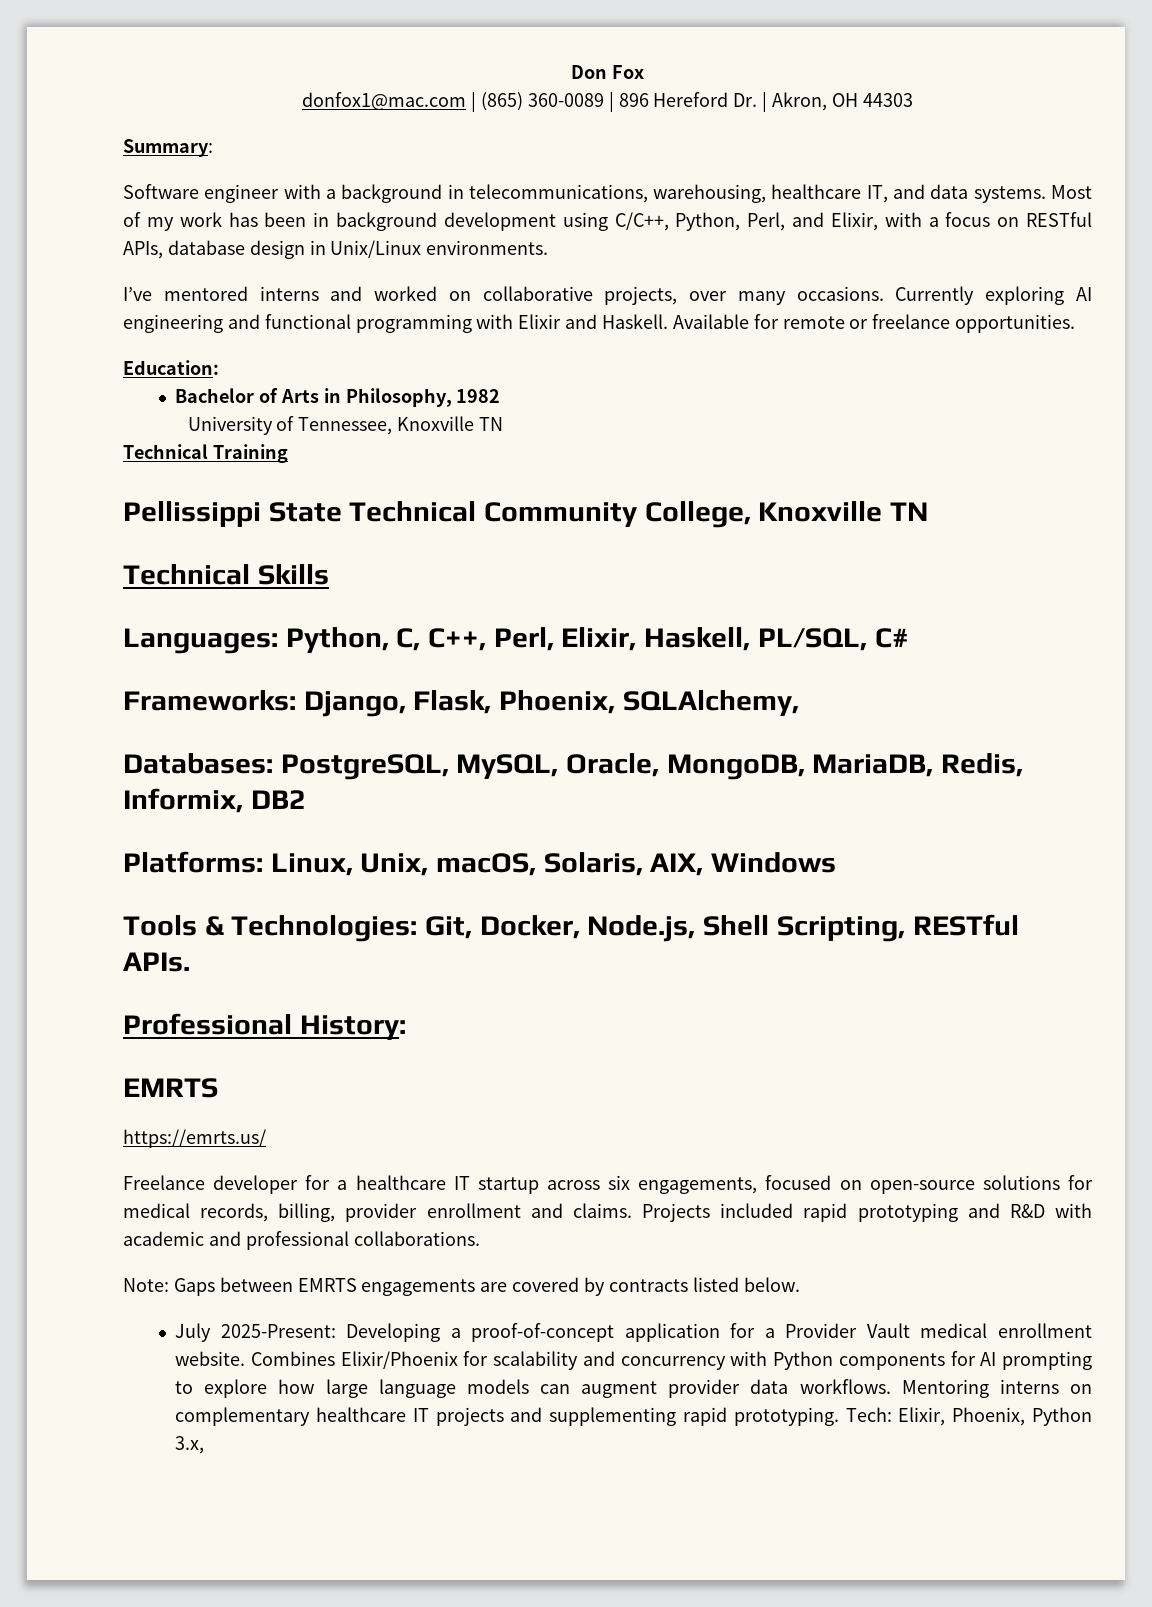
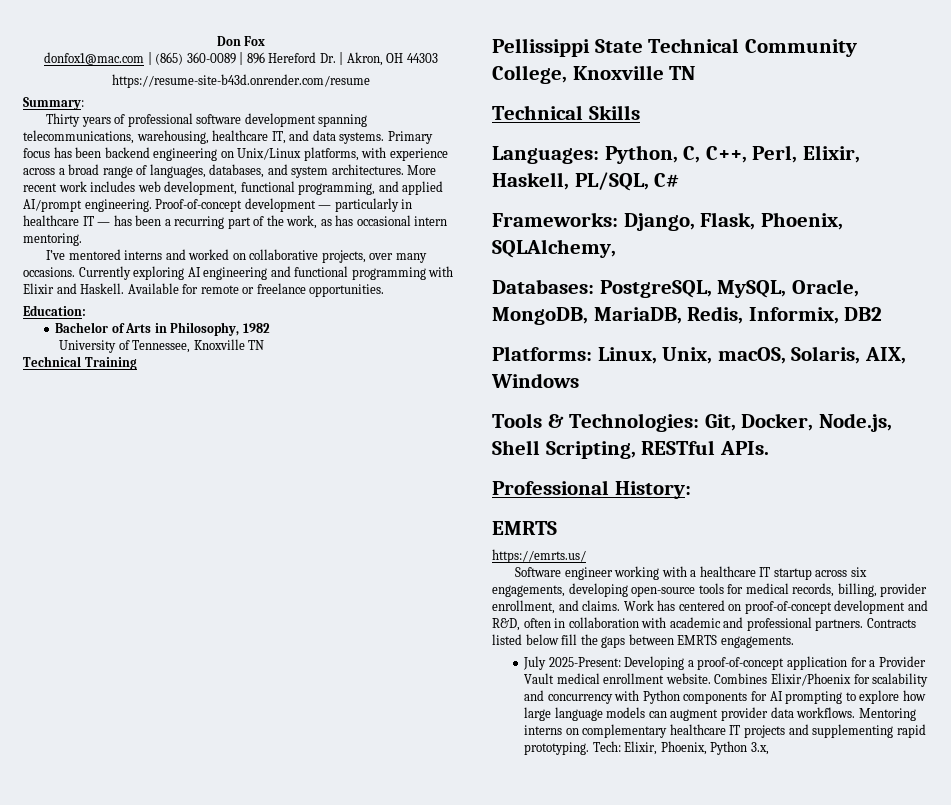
+ https://resume-site-b43d.onrender.com/resume
- Software engineer with a background in telecommunications, warehousing, healthcare IT, and data systems.
+ Thirty years of professional software development spanning telecommunications, warehousing, healthcare IT, and data systems.
- Most of my work has been in background development using C/C++, Python, Perl, and Elixir, with a focus on RESTful APIs, database design in Unix/Linux environments.
+ Primary focus has been backend engineering on Unix/Linux platforms, with experience across a broad range of languages, databases, and system architectures. More recent work includes web development, functional programming, and applied AI/prompt engineering. Proof-of-concept development — particularly in healthcare IT — has been a recurring part of the work, as has occasional intern mentoring.
- Freelance developer for a healthcare IT startup across six engagements, focused on open-source solutions for medical records, billing, provider enrollment and claims.
+ Software engineer working with a healthcare IT startup across six engagements, developing open-source tools for medical records, billing, provider enrollment, and claims.
- Projects included rapid prototyping and R&D with academic and professional collaborations.
- Note: Gaps between EMRTS engagements are covered by contracts listed below.
+ Work has centered on proof-of-concept development and R&D, often in collaboration with academic and professional partners. Contracts listed below fill the gaps between EMRTS engagements.

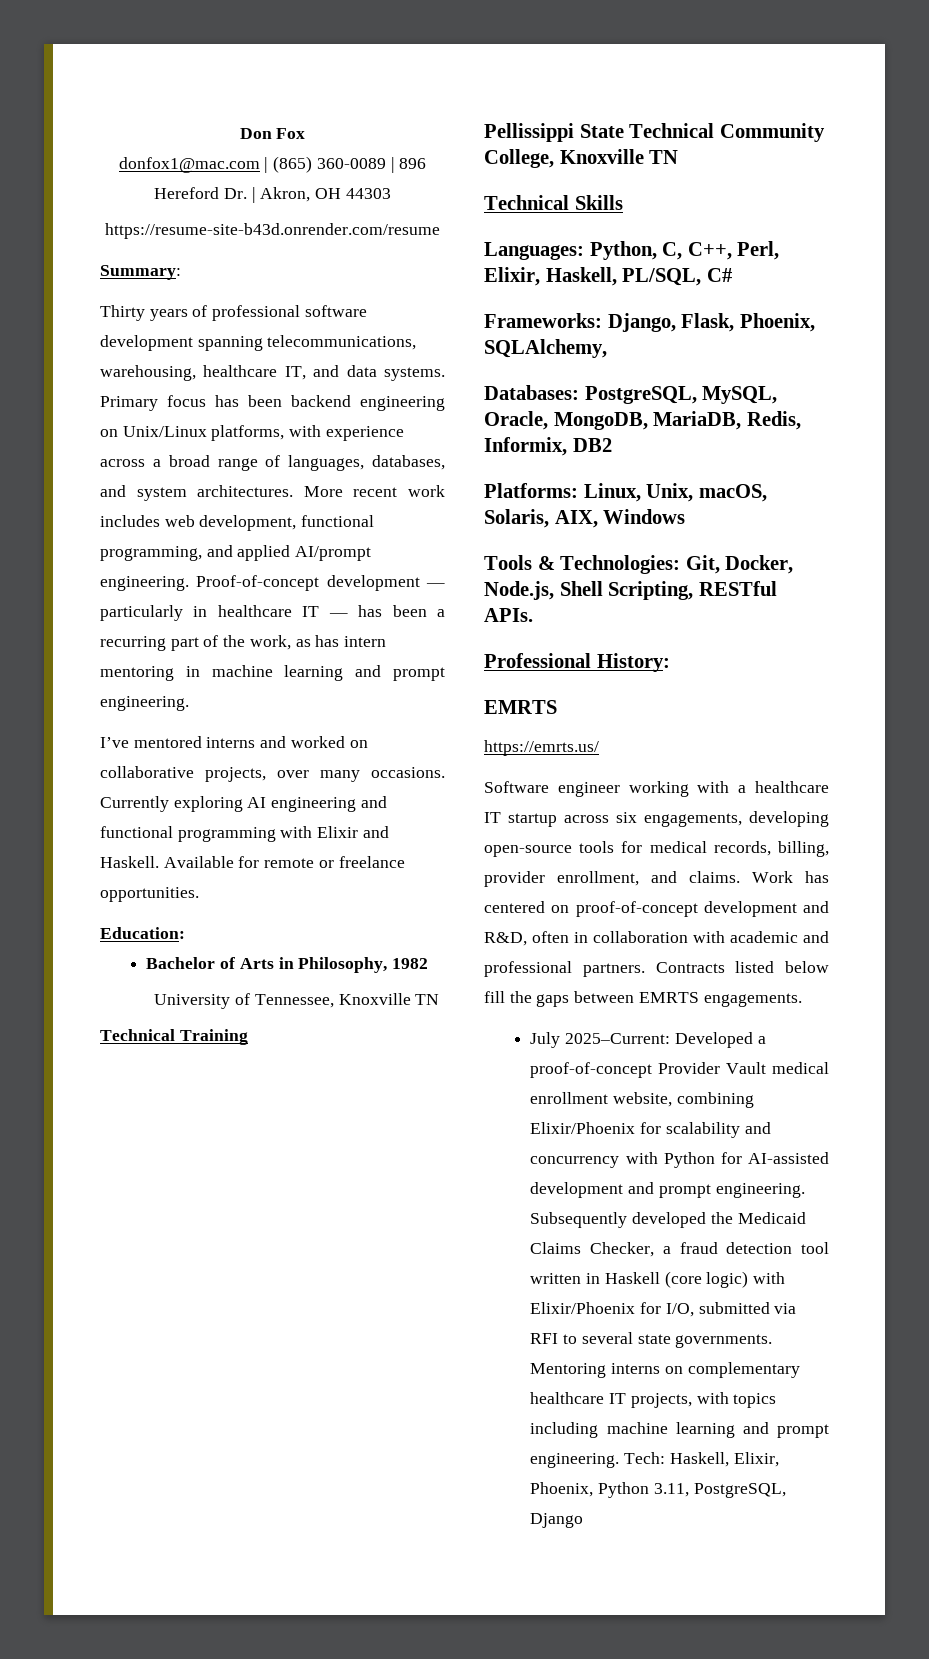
- Proof-of-concept development — particularly in healthcare IT — has been a recurring part of the work, as has occasional intern mentoring.
+ Proof-of-concept development — particularly in healthcare IT — has been a recurring part of the work, as has intern mentoring in machine learning and prompt engineering.
- July 2025-Present: Developing a proof-of-concept application for a Provider Vault medical enrollment website. Combines Elixir/Phoenix for scalability and concurrency with Python components for AI prompting to explore how large language models can augment provider data workflows.
+ July 2025–Current: Developed a proof-of-concept Provider Vault medical enrollment website, combining Elixir/Phoenix for scalability and concurrency with Python for AI-assisted development and prompt engineering. Subsequently developed the Medicaid Claims Checker, a fraud detection tool written in Haskell (core logic) with Elixir/Phoenix for I/O, submitted via RFI to several state governments.
- Mentoring interns on complementary healthcare IT projects and supplementing rapid prototyping. Tech: Elixir, Phoenix, Python 3.x,
+ Mentoring interns on complementary healthcare IT projects, with topics including machine learning and prompt engineering. Tech: Haskell, Elixir, Phoenix, Python 3.11, PostgreSQL, Django

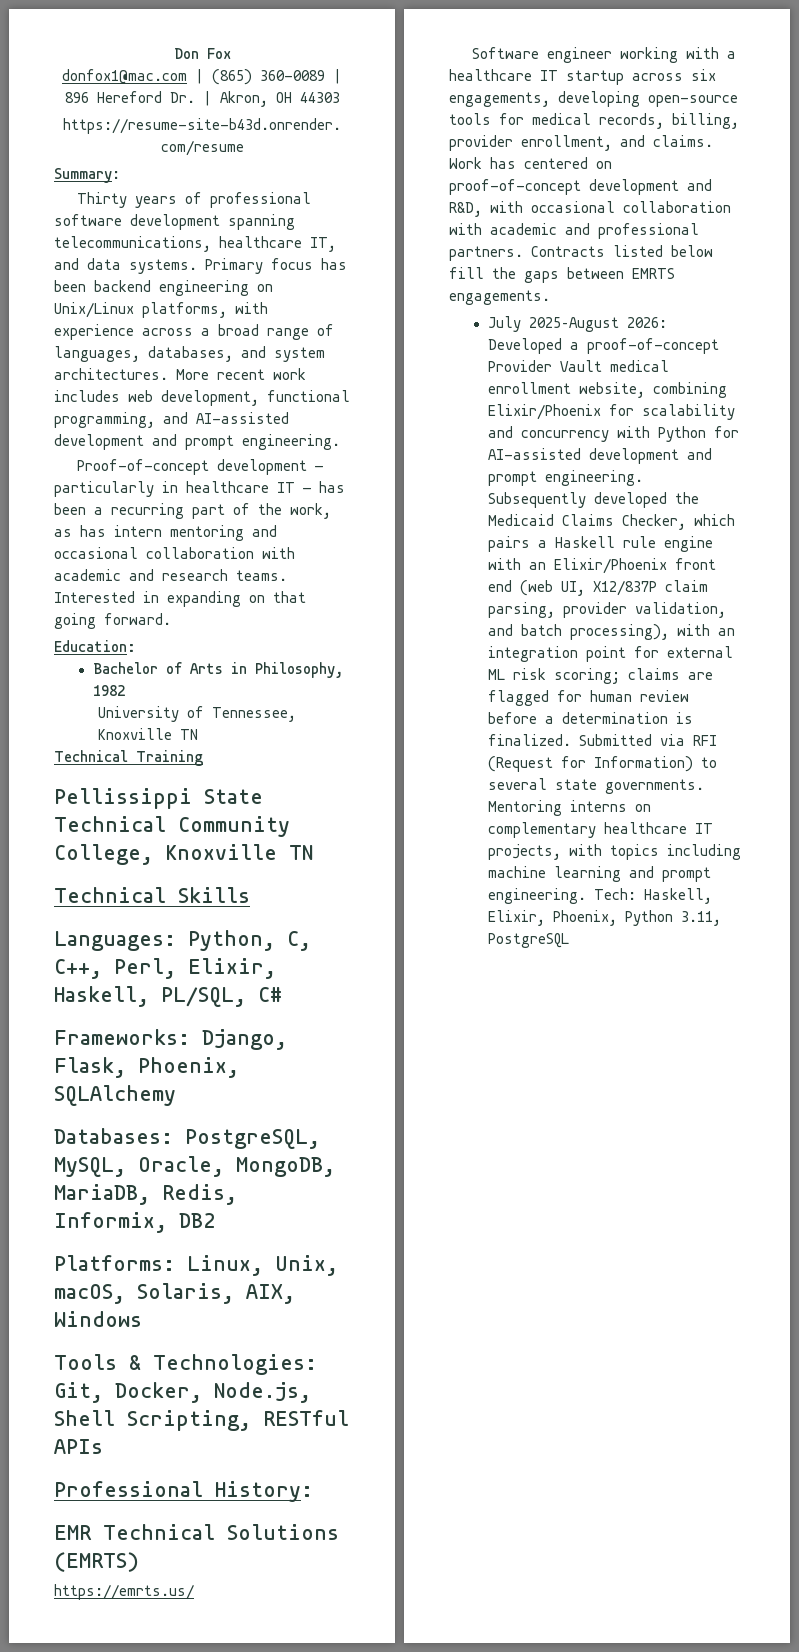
- Thirty years of professional software development spanning telecommunications, warehousing, healthcare IT, and data systems.
+ Thirty years of professional software development spanning telecommunications, healthcare IT, and data systems.
- More recent work includes web development, functional programming, and applied AI/prompt engineering. Proof-of-concept development — particularly in healthcare IT — has been a recurring part of the work, as has intern mentoring in machine learning and prompt engineering.
- I’ve mentored interns and worked on collaborative projects, over many occasions. Currently exploring AI engineering and functional programming with Elixir and Haskell. Available for remote or freelance opportunities.
+ More recent work includes web development, functional programming, and AI-assisted development and prompt engineering.
+ Proof-of-concept development — particularly in healthcare IT — has been a recurring part of the work, as has intern mentoring and occasional collaboration with academic and research teams. Interested in expanding on that going forward.
- Frameworks: Django, Flask, Phoenix, SQLAlchemy,
+ Frameworks: Django, Flask, Phoenix, SQLAlchemy
- Tools & Technologies: Git, Docker, Node.js, Shell Scripting, RESTful APIs.
+ Tools & Technologies: Git, Docker, Node.js, Shell Scripting, RESTful APIs
  Professional History:
- EMRTS
+ EMR Technical Solutions (EMRTS)
- Work has centered on proof-of-concept development and R&D, often in collaboration with academic and professional partners.
+ Work has centered on proof-of-concept development and R&D, with occasional collaboration with academic and professional partners.
- July 2025–Current: Developed a proof-of-concept Provider Vault medical enrollment website, combining Elixir/Phoenix for scalability and concurrency with Python for AI-assisted development and prompt engineering.
+ July 2025–August 2026: Developed a proof-of-concept Provider Vault medical enrollment website, combining Elixir/Phoenix for scalability and concurrency with Python for AI-assisted development and prompt engineering.
- Subsequently developed the Medicaid Claims Checker, a fraud detection tool written in Haskell (core logic) with Elixir/Phoenix for I/O, submitted via RFI to several state governments.
+ Subsequently developed the Medicaid Claims Checker, which pairs a Haskell rule engine with an Elixir/Phoenix front end (web UI, X12/837P claim parsing, provider validation, and batch processing), with an integration point for external ML risk scoring; claims are flagged for human review before a determination is finalized. Submitted via RFI (Request for Information) to several state governments.
- Tech: Haskell, Elixir, Phoenix, Python 3.11, PostgreSQL, Django
+ Tech: Haskell, Elixir, Phoenix, Python 3.11, PostgreSQL

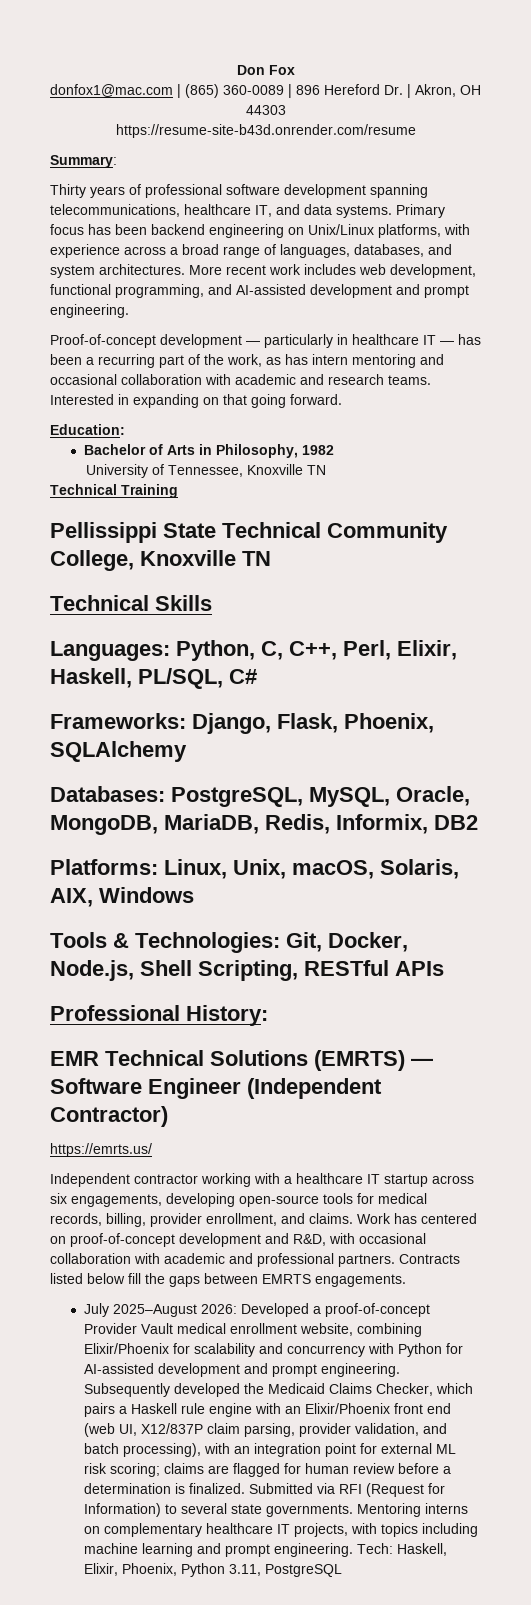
- EMR Technical Solutions (EMRTS)
+ EMR Technical Solutions (EMRTS) — Software Engineer (Independent Contractor)
- Software engineer working with a healthcare IT startup across six engagements, developing open-source tools for medical records, billing, provider enrollment, and claims.
+ Independent contractor working with a healthcare IT startup across six engagements, developing open-source tools for medical records, billing, provider enrollment, and claims.

